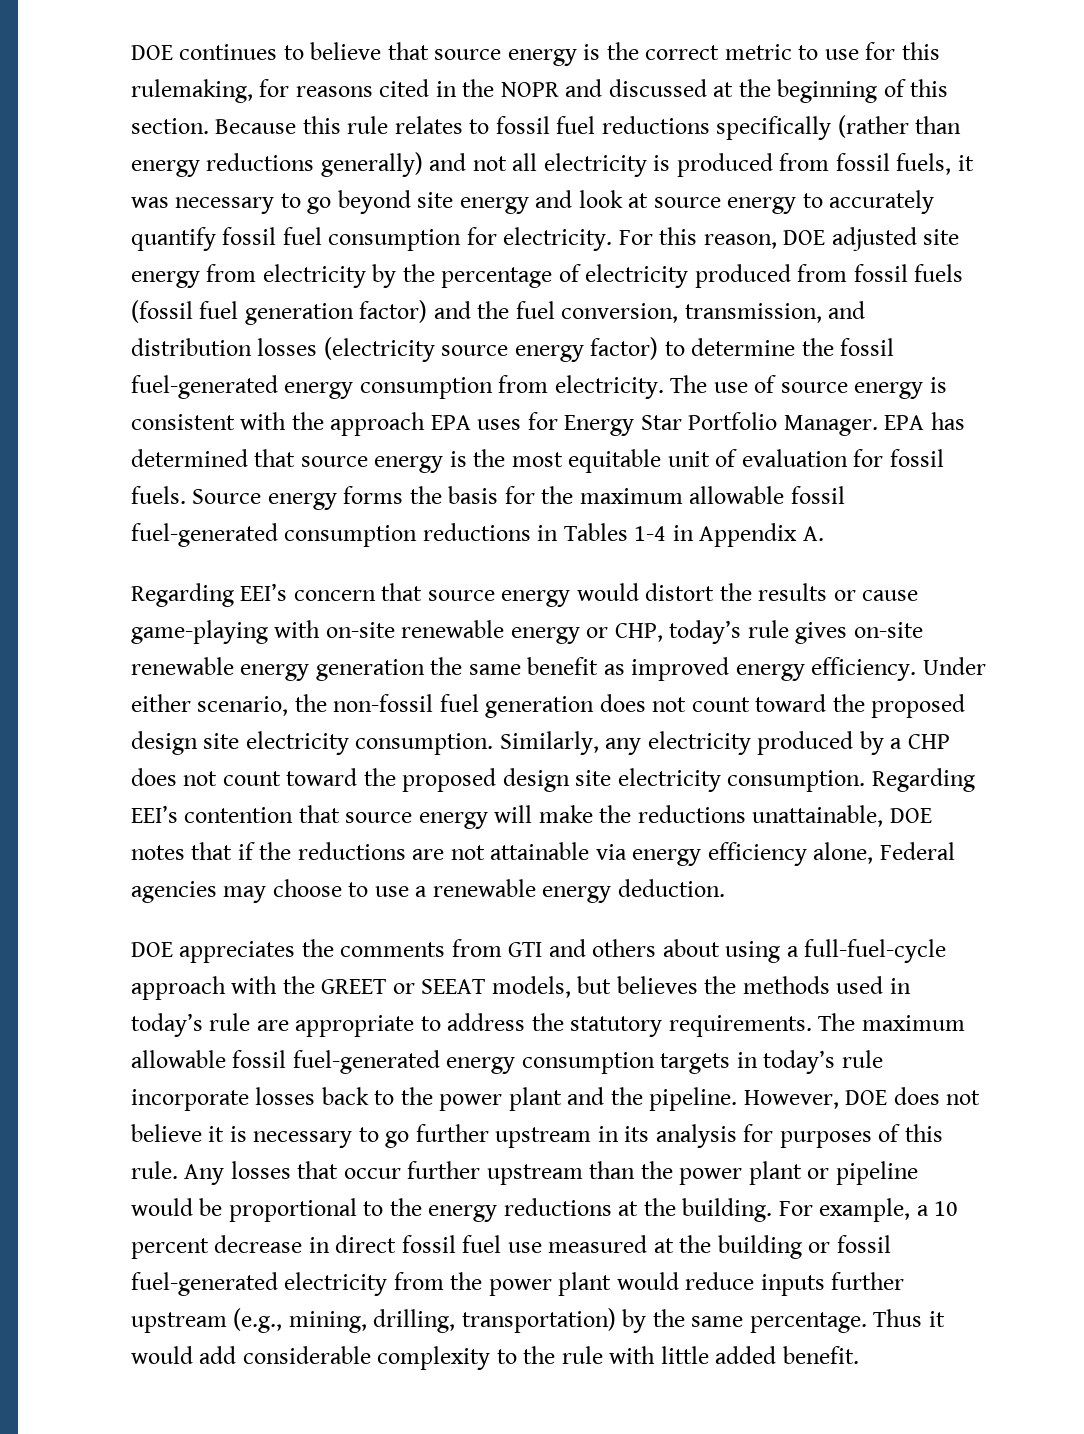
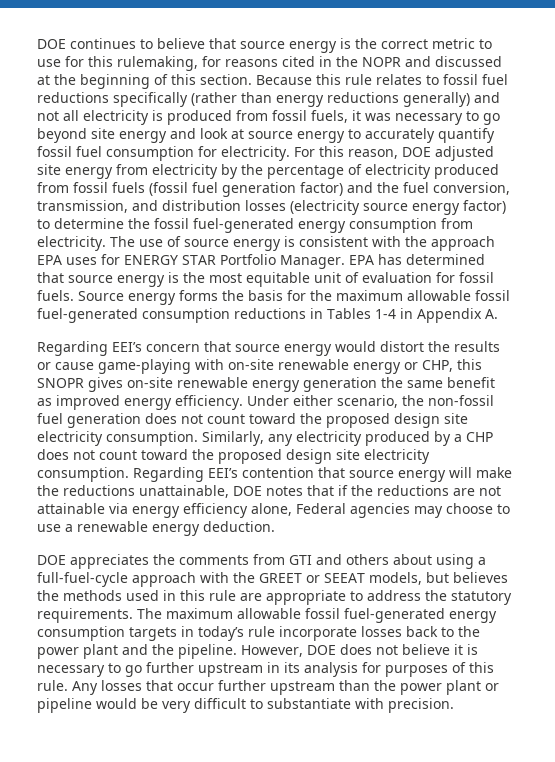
- The use of source energy is consistent with the approach EPA uses for Energy Star Portfolio Manager.
+ The use of source energy is consistent with the approach EPA uses for ENERGY STAR Portfolio Manager.
- Regarding EEI’s concern that source energy would distort the results or cause game-playing with on-site renewable energy or CHP, today’s rule gives on-site renewable energy generation the same benefit as improved energy efficiency.
+ Regarding EEI’s concern that source energy would distort the results or cause game-playing with on-site renewable energy or CHP, this SNOPR gives on-site renewable energy generation the same benefit as improved energy efficiency.
- DOE appreciates the comments from GTI and others about using a full-fuel-cycle approach with the GREET or SEEAT models, but believes the methods used in today’s rule are appropriate to address the statutory requirements.
+ DOE appreciates the comments from GTI and others about using a full-fuel-cycle approach with the GREET or SEEAT models, but believes the methods used in this rule are appropriate to address the statutory requirements.
- Any losses that occur further upstream than the power plant or pipeline would be proportional to the energy reductions at the building. For example, a 10 percent decrease in direct fossil fuel use measured at the building or fossil fuel-generated electricity from the power plant would reduce inputs further upstream (e.g., mining, drilling, transportation) by the same percentage. Thus it would add considerable complexity to the rule with little added benefit.
+ Any losses that occur further upstream than the power plant or pipeline would be very difficult to substantiate with precision.

